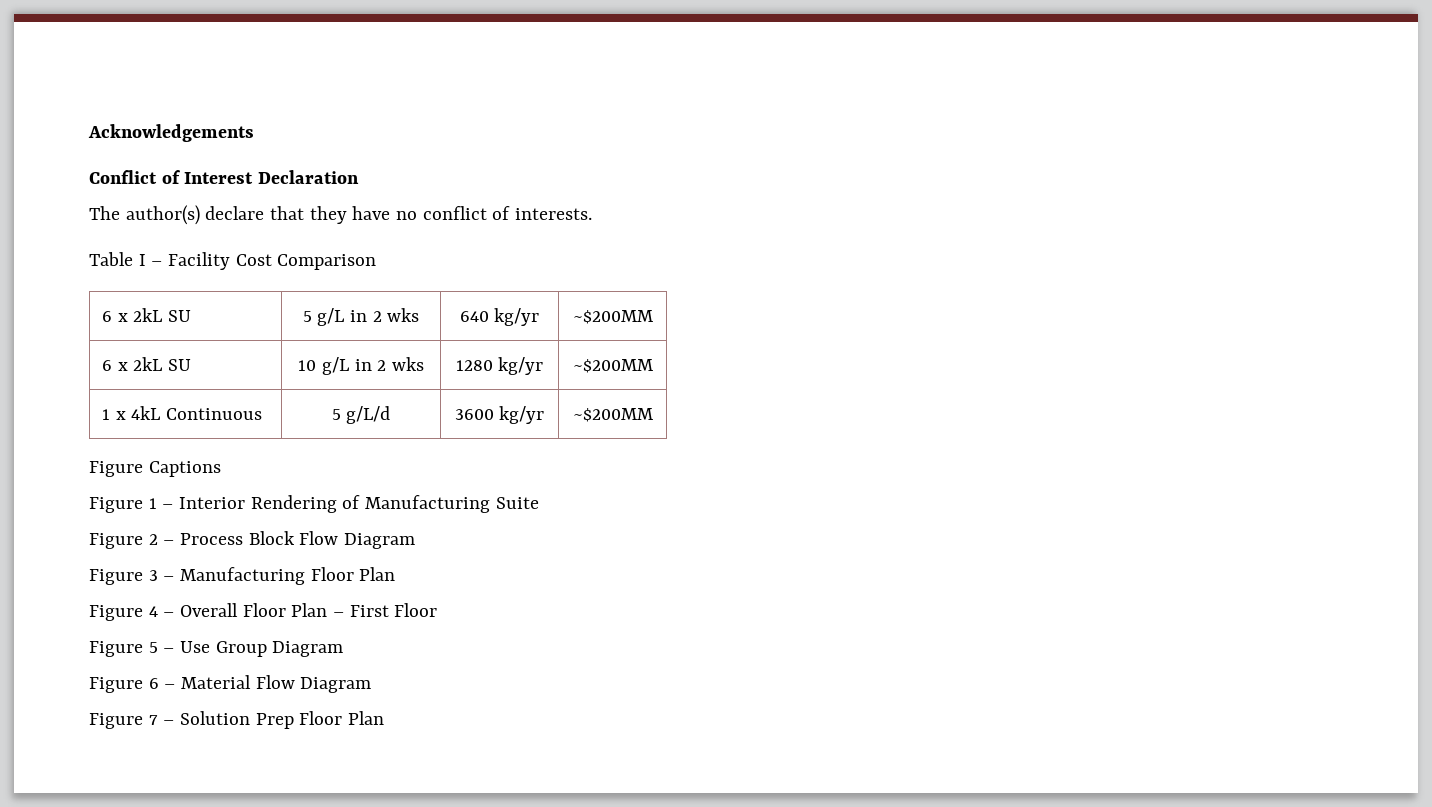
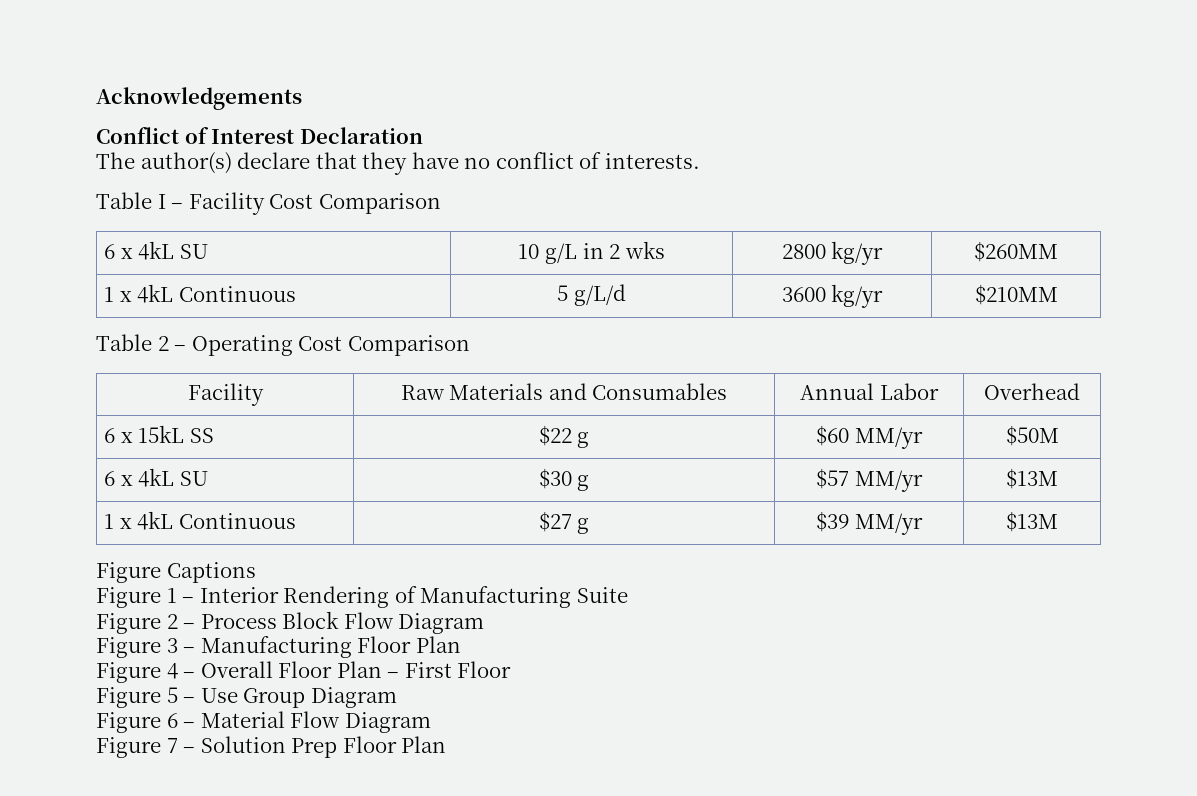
- 6 x 2kL SU | 5 g/L in 2 wks | 640 kg/yr | ~$200MM
- 6 x 2kL SU | 10 g/L in 2 wks | 1280 kg/yr | ~$200MM
+ 6 x 4kL SU | 10 g/L in 2 wks | 2800 kg/yr | $260MM
- 1 x 4kL Continuous | 5 g/L/d | 3600 kg/yr | ~$200MM
+ 1 x 4kL Continuous | 5 g/L/d | 3600 kg/yr | $210MM
+ Table 2 – Operating Cost Comparison
+ Facility | Raw Materials and Consumables | Annual Labor | Overhead
+ 6 x 15kL SS | $22 g | $60 MM/yr | $50M
+ 6 x 4kL SU | $30 g | $57 MM/yr | $13M
+ 1 x 4kL Continuous | $27 g | $39 MM/yr | $13M

